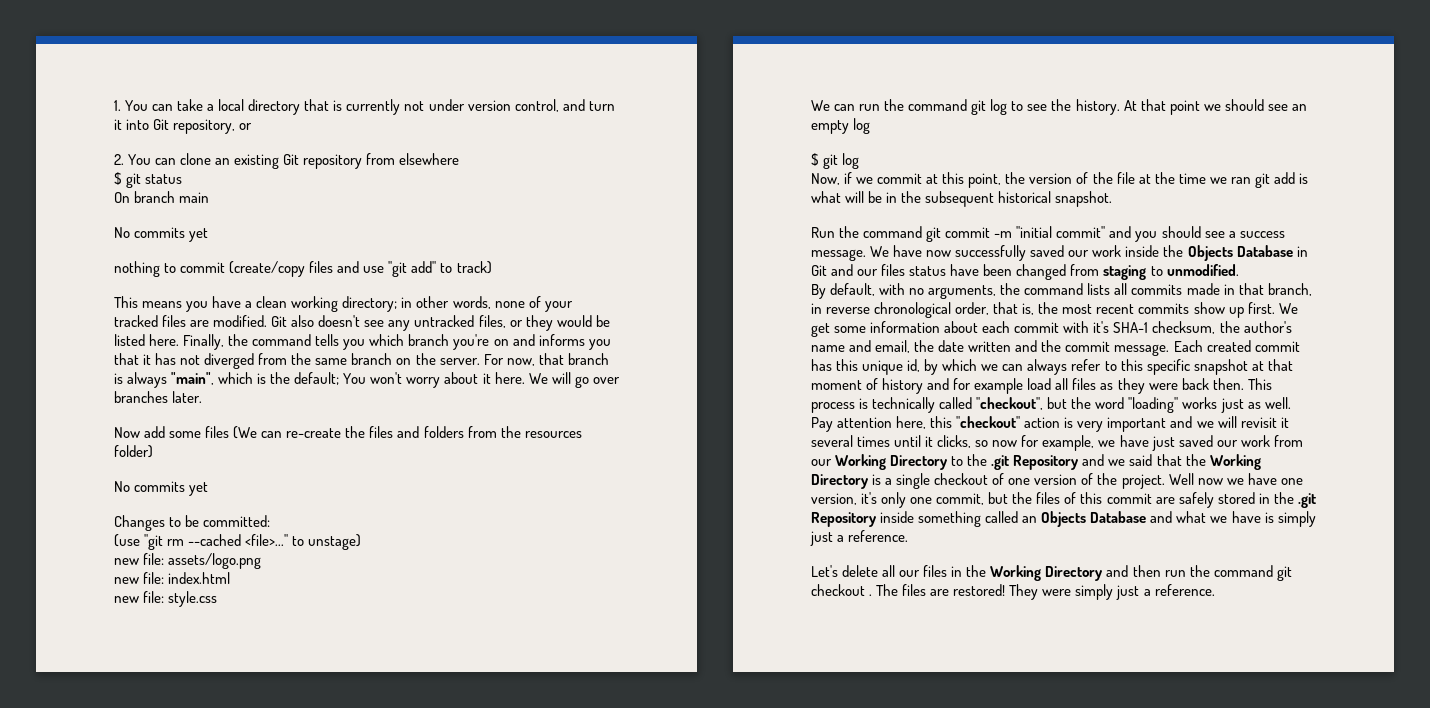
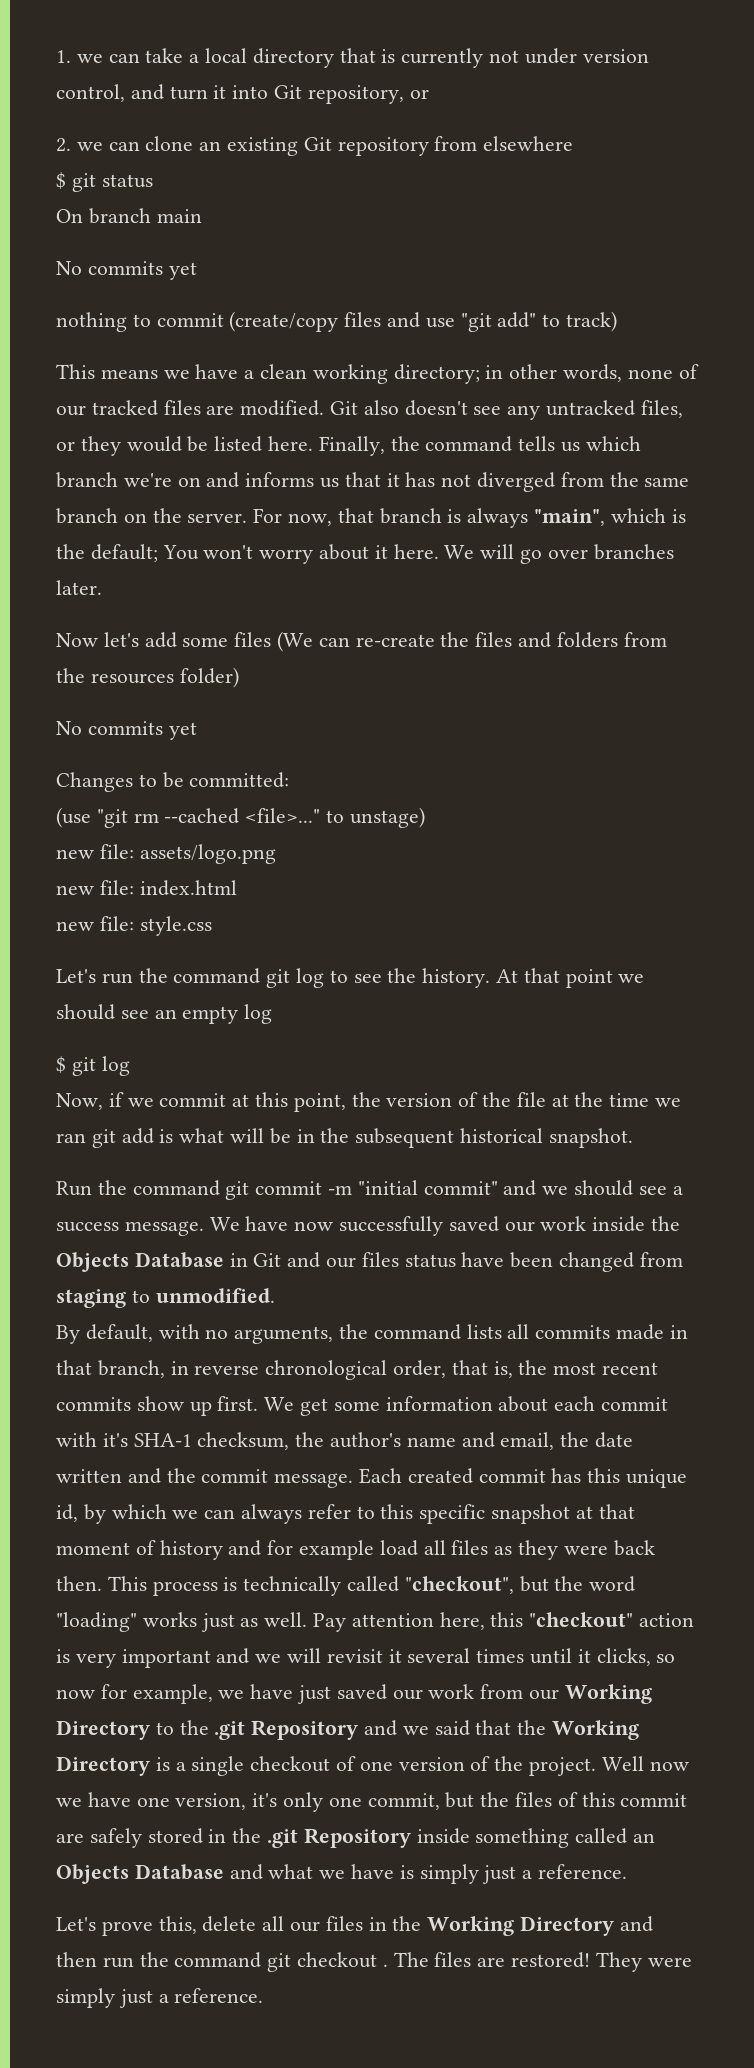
- 1. You can take a local directory that is currently not under version control, and turn it into Git repository, or
+ 1. we can take a local directory that is currently not under version control, and turn it into Git repository, or
- 2. You can clone an existing Git repository from elsewhere
+ 2. we can clone an existing Git repository from elsewhere
- This means you have a clean working directory; in other words, none of your tracked files are modified.
+ This means we have a clean working directory; in other words, none of our tracked files are modified.
- Finally, the command tells you which branch you're on and informs you that it has not diverged from the same branch on the server.
+ Finally, the command tells us which branch we're on and informs us that it has not diverged from the same branch on the server.
- Now add some files (We can re-create the files and folders from the resources folder)
+ Now let's add some files (We can re-create the files and folders from the resources folder)
- We can run the command git log to see the history.
+ Let's run the command git log to see the history.
- Run the command git commit -m "initial commit" and you should see a success message.
+ Run the command git commit -m "initial commit" and we should see a success message.
- Let's delete all our files in the Working Directory and then run the command git checkout .
+ Let's prove this, delete all our files in the Working Directory and then run the command git checkout .

